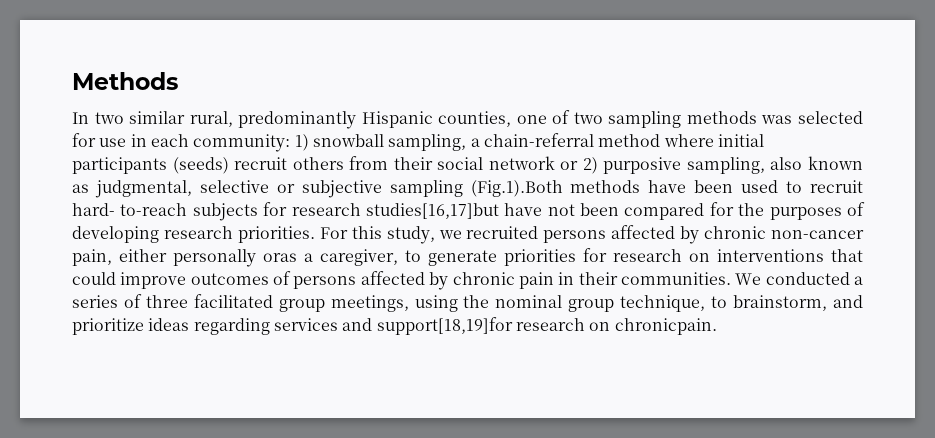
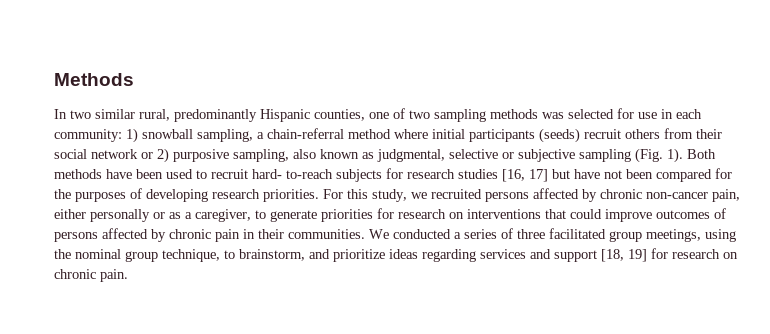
- 1) snowball sampling, a chain-referral method where initial participants (seeds) recruit others from their social network or 2) purposive sampling, also known as judgmental, selective or subjective sampling (Fig.1).Both methods have been used to recruit hard- to-reach subjects for research studies[16,17]but have not been compared for the purposes of developing research priorities.
+ 1) snowball sampling, a chain-referral method where initial participants (seeds) recruit others from their social network or 2) purposive sampling, also known as judgmental, selective or subjective sampling (Fig. 1). Both methods have been used to recruit hard- to-reach subjects for research studies [16, 17] but have not been compared for the purposes of developing research priorities.
- For this study, we recruited persons affected by chronic non-cancer pain, either personally oras a caregiver, to generate priorities for research on interventions that could improve outcomes of persons affected by chronic pain in their communities.
+ For this study, we recruited persons affected by chronic non-cancer pain, either personally or as a caregiver, to generate priorities for research on interventions that could improve outcomes of persons affected by chronic pain in their communities.
- We conducted a series of three facilitated group meetings, using the nominal group technique, to brainstorm, and prioritize ideas regarding services and support[18,19]for research on chronicpain.
+ We conducted a series of three facilitated group meetings, using the nominal group technique, to brainstorm, and prioritize ideas regarding services and support [18, 19] for research on chronic pain.

